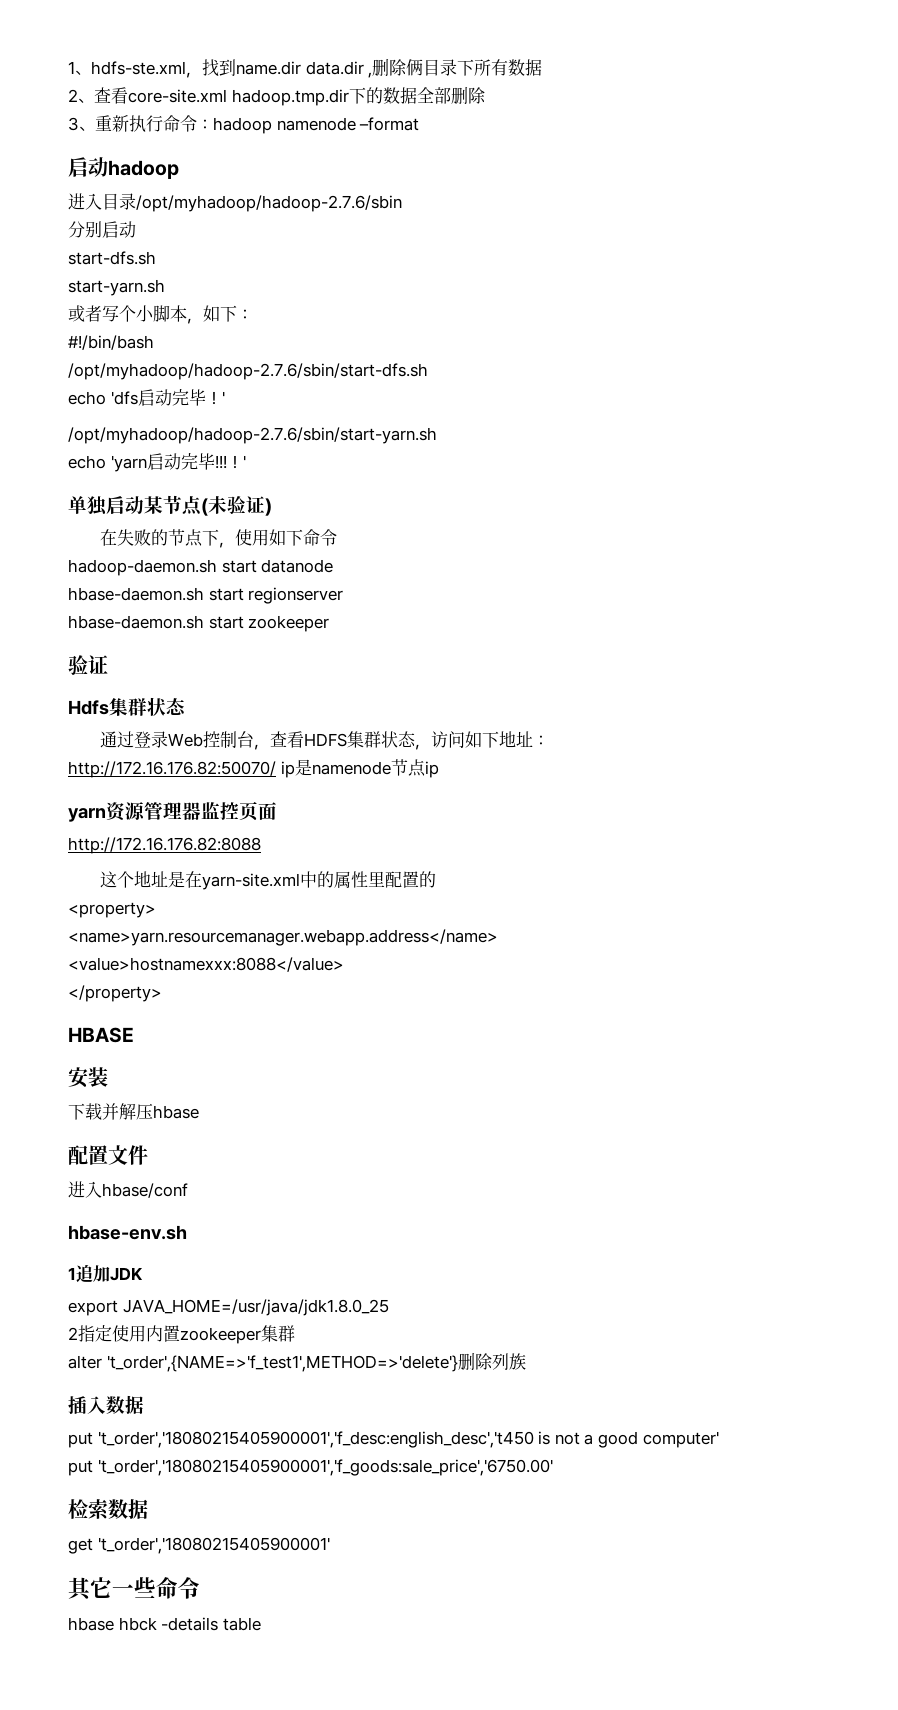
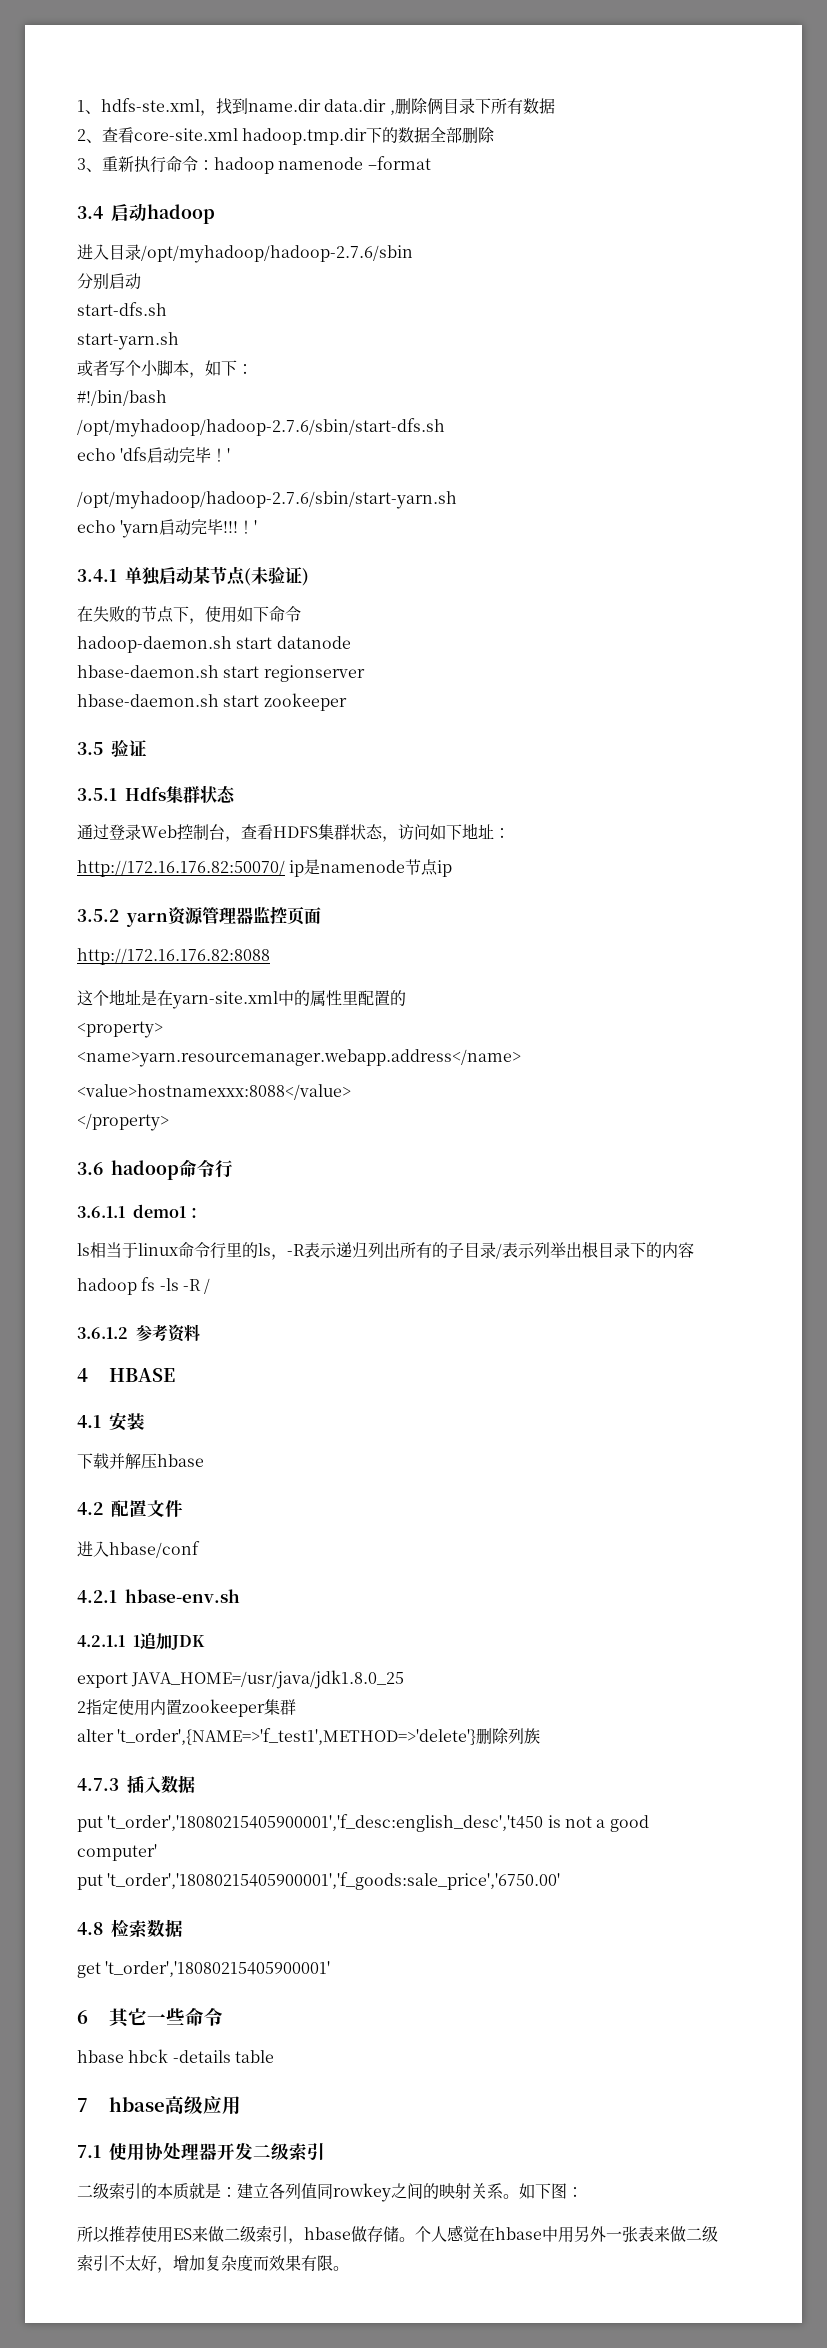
- 启动hadoop
+ 3.4启动hadoop
- 单独启动某节点(未验证)
+ 3.4.1单独启动某节点(未验证)
  hbase-daemon.sh start zookeeper
- 验证
+ 3.5验证
- Hdfs集群状态
+ 3.5.1 Hdfs集群状态
- yarn资源管理器监控页面
+ 3.5.2 yarn资源管理器监控页面
- HBASE
+ 3.6 hadoop命令行
+ 3.6.1.1 demo1：
+ ls相当于linux命令行里的ls，-R表示递归列出所有的子目录/表示列举出根目录下的内容
+ hadoop fs -ls -R /
+ 3.6.1.2参考资料
+ 4 HBASE
- 安装
+ 4.1安装
- 配置文件
+ 4.2配置文件
- hbase-env.sh
+ 4.2.1 hbase-env.sh
- 1追加JDK
+ 4.2.1.1 1追加JDK
- 插入数据
+ 4.7.3插入数据
- 检索数据
+ 4.8检索数据
- 其它一些命令
+ 6其它一些命令
+ 7 hbase高级应用
+ 7.1使用协处理器开发二级索引
+ 二级索引的本质就是：建立各列值同rowkey之间的映射关系。如下图：
+ 所以推荐使用ES来做二级索引，hbase做存储。个人感觉在hbase中用另外一张表来做二级索引不太好，增加复杂度而效果有限。

